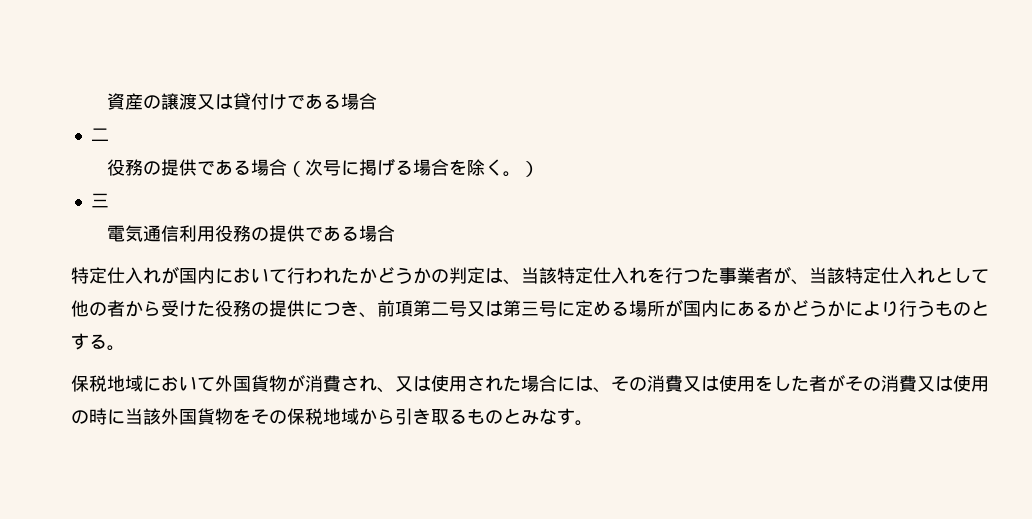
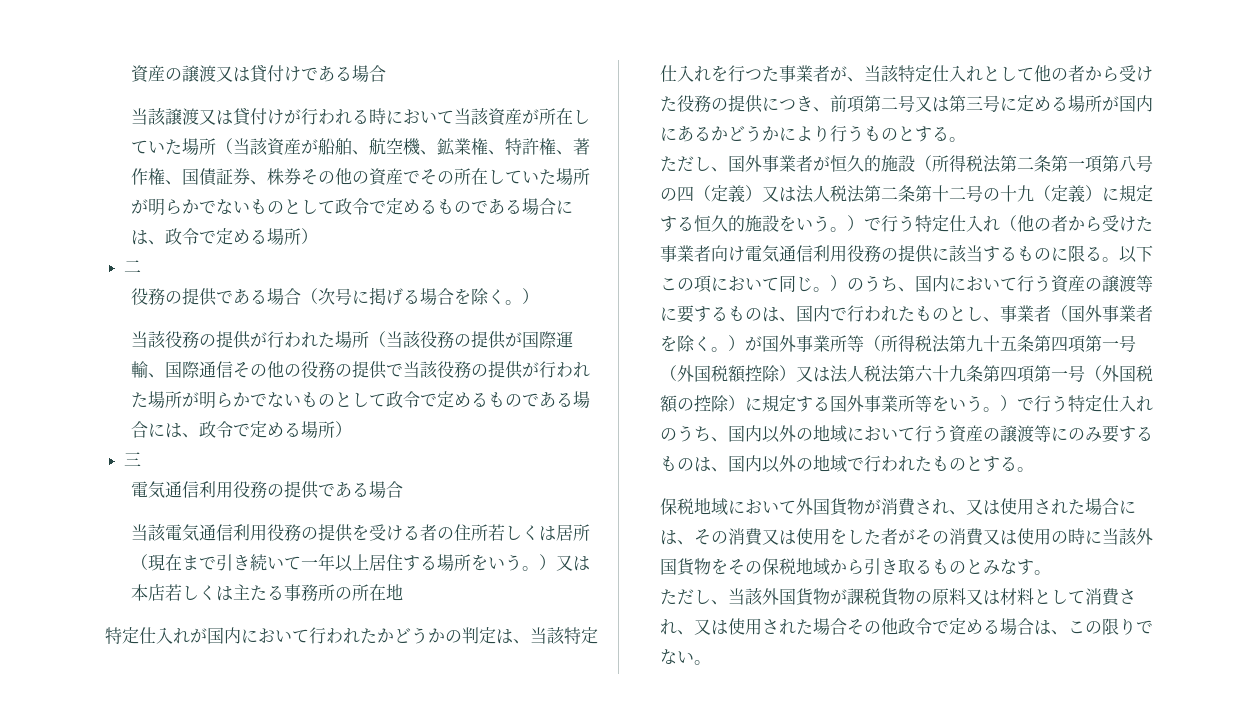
+ 当該譲渡又は貸付けが行われる時において当該資産が所在していた場所（当該資産が船舶、航空機、鉱業権、特許権、著作権、国債証券、株券その他の資産でその所在していた場所が明らかでないものとして政令で定めるものである場合には、政令で定める場所）
+ 当該役務の提供が行われた場所（当該役務の提供が国際運輸、国際通信その他の役務の提供で当該役務の提供が行われた場所が明らかでないものとして政令で定めるものである場合には、政令で定める場所）
+ 当該電気通信利用役務の提供を受ける者の住所若しくは居所（現在まで引き続いて一年以上居住する場所をいう。）又は本店若しくは主たる事務所の所在地
+ ただし、国外事業者が恒久的施設（所得税法第二条第一項第八号の四（定義）又は法人税法第二条第十二号の十九（定義）に規定する恒久的施設をいう。）で行う特定仕入れ（他の者から受けた事業者向け電気通信利用役務の提供に該当するものに限る。以下この項において同じ。）のうち、国内において行う資産の譲渡等に要するものは、国内で行われたものとし、事業者（国外事業者を除く。）が国外事業所等（所得税法第九十五条第四項第一号（外国税額控除）又は法人税法第六十九条第四項第一号（外国税額の控除）に規定する国外事業所等をいう。）で行う特定仕入れのうち、国内以外の地域において行う資産の譲渡等にのみ要するものは、国内以外の地域で行われたものとする。
+ ただし、当該外国貨物が課税貨物の原料又は材料として消費され、又は使用された場合その他政令で定める場合は、この限りでない。

